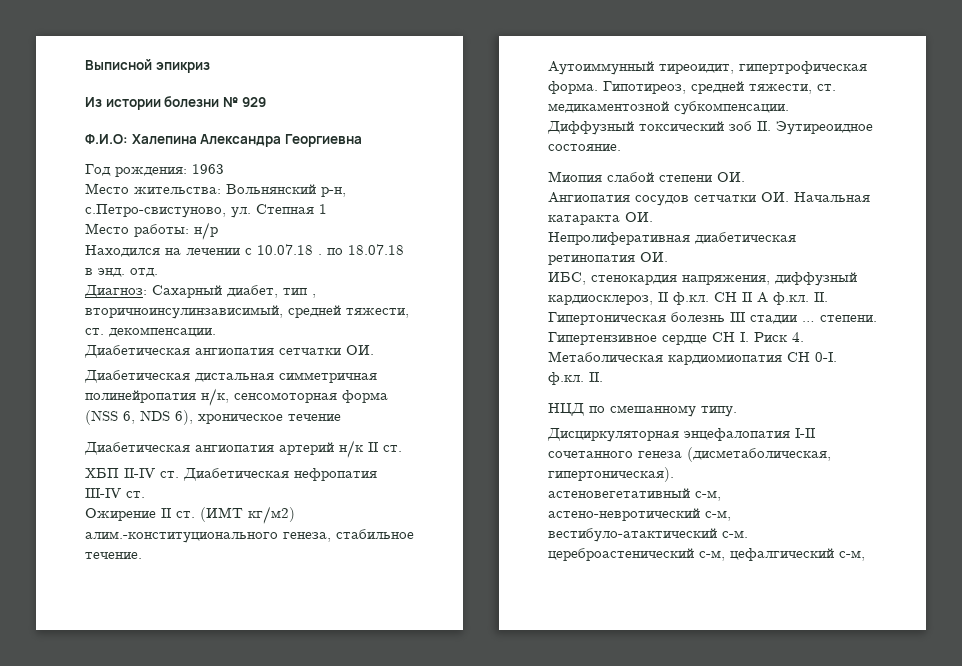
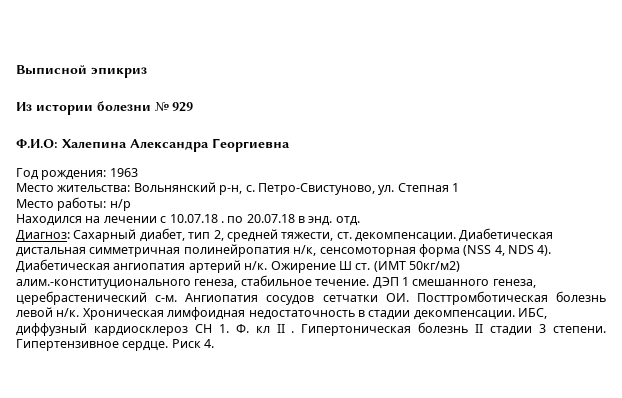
- Место жительства: Вольнянский р-н, с.Петро-свистуново, ул. Степная 1
+ Место жительства: Вольнянский р-н, с. Петро-Свистуново, ул. Степная 1
- Находился на лечении с 10.07.18 . по 18.07.18 в энд. отд.
+ Находился на лечении с 10.07.18 . по 20.07.18 в энд. отд.
- Диагноз: Сахарный диабет, тип , вторичноинсулинзависимый, средней тяжести, ст. декомпенсации.
- Диабетическая ангиопатия сетчатки ОИ.
- Диабетическая дистальная симметричная полинейропатия н/к, сенсомоторная форма (NSS 6, NDS 6), хроническое течение
- Диабетическая ангиопатия артерий н/к II ст.
- ХБП II-IV ст. Диабетическая нефропатия III-IV ст.
- Ожирение II ст. (ИМТ кг/м2) алим.-конституционального генеза, стабильное течение.
- Аутоиммунный тиреоидит, гипертрофическая форма. Гипотиреоз, средней тяжести, ст. медикаментозной субкомпенсации. Диффузный токсический зоб II. Эутиреоидное состояние.
- Миопия слабой степени ОИ.
- Ангиопатия сосудов сетчатки ОИ. Начальная катаракта ОИ.
- Непролиферативная диабетическая ретинопатия ОИ.
- ИБС, стенокардия напряжения, диффузный кардиосклероз, II ф.кл. СН II А ф.кл. II. Гипертоническая болезнь III стадии … степени. Гипертензивное сердце СН I. Риск 4. Метаболическая кардиомиопатия СН 0-I. ф.кл. II.
- НЦД по смешанному типу.
- Дисциркуляторная энцефалопатия I-II сочетанного генеза (дисметаболическая, гипертоническая).
- астеновегетативный с-м, астено-невротический с-м, вестибуло-атактический с-м. цереброастенический с-м, цефалгический с-м,
+ Диагноз: Сахарный диабет, тип 2, средней тяжести, ст. декомпенсации. Диабетическая дистальная симметричная полинейропатия н/к, сенсомоторная форма (NSS 4, NDS 4). Диабетическая ангиопатия артерий н/к. Ожирение Ш ст. (ИМТ 50кг/м2) алим.-конституционального генеза, стабильное течение. ДЭП 1 смешанного генеза, церебрастенический с-м. Ангиопатия сосудов сетчатки ОИ. Посттромботическая болезнь левой н/к. Хроническая лимфоидная недостаточность в стадии декомпенсации. ИБС, диффузный кардиосклероз СН 1. Ф. кл II . Гипертоническая болезнь II стадии 3 степени. Гипертензивное сердце. Риск 4.

